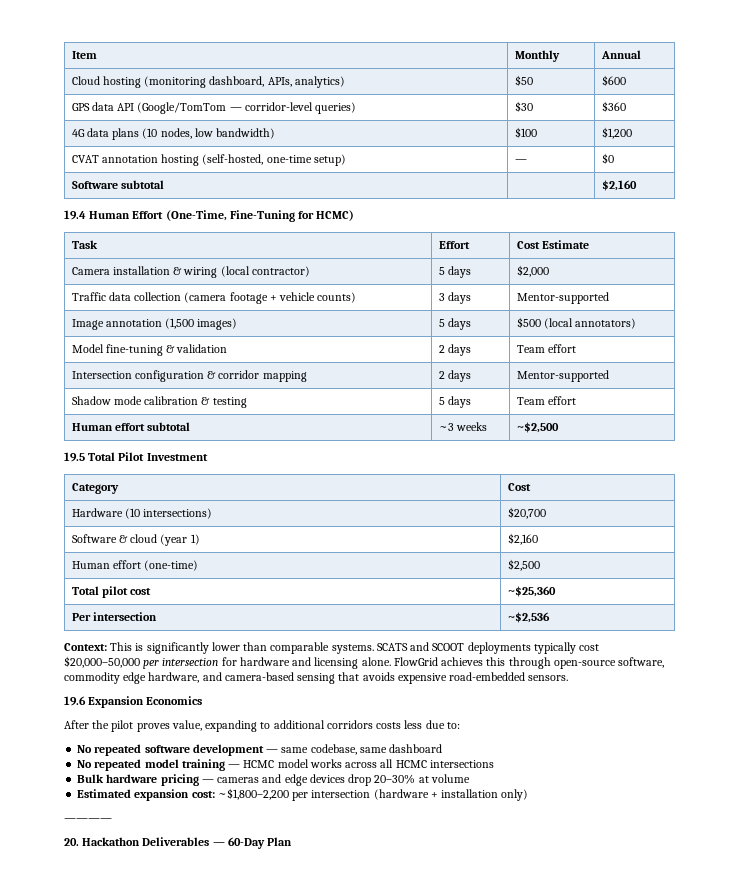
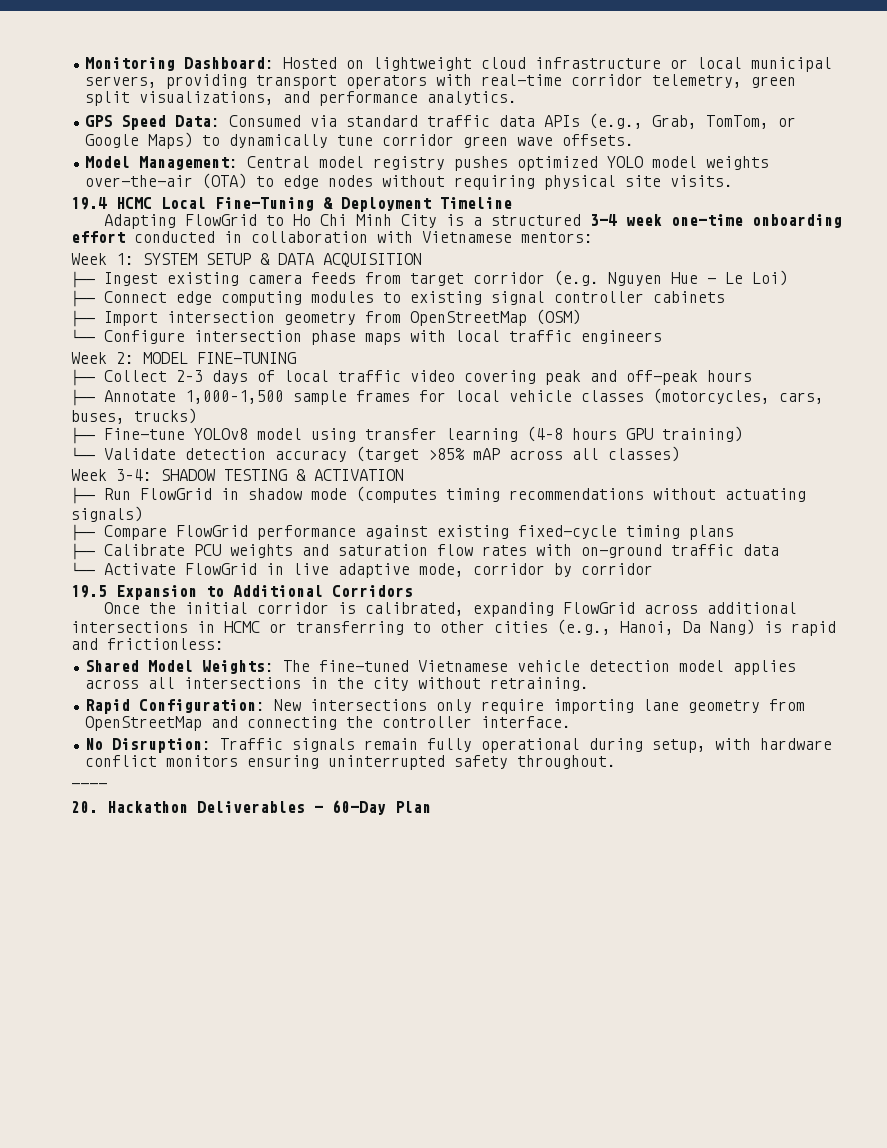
- Item | Monthly | Annual
- Cloud hosting (monitoring dashboard, APIs, analytics) | $50 | $600
- GPS data API (Google/TomTom — corridor-level queries) | $30 | $360
- 4G data plans (10 nodes, low bandwidth) | $100 | $1,200
- CVAT annotation hosting (self-hosted, one-time setup) | — | $0
- Software subtotal | | $2,160
- 19.4 Human Effort (One-Time, Fine-Tuning for HCMC)
- Task | Effort | Cost Estimate
- Camera installation & wiring (local contractor) | 5 days | $2,000
- Traffic data collection (camera footage + vehicle counts) | 3 days | Mentor-supported
- Image annotation (1,500 images) | 5 days | $500 (local annotators)
- Model fine-tuning & validation | 2 days | Team effort
- Intersection configuration & corridor mapping | 2 days | Mentor-supported
- Shadow mode calibration & testing | 5 days | Team effort
- Human effort subtotal | ~3 weeks | ~$2,500
- 19.5 Total Pilot Investment
- Category | Cost
- Hardware (10 intersections) | $20,700
- Software & cloud (year 1) | $2,160
- Human effort (one-time) | $2,500
- Total pilot cost | ~$25,360
- Per intersection | ~$2,536
- Context: This is significantly lower than comparable systems. SCATS and SCOOT deployments typically cost $20,000–50,000 per intersection for hardware and licensing alone. FlowGrid achieves this through open-source software, commodity edge hardware, and camera-based sensing that avoids expensive road-embedded sensors.
- 19.6 Expansion Economics
- After the pilot proves value, expanding to additional corridors costs less due to:
- No repeated software development — same codebase, same dashboard
- No repeated model training — HCMC model works across all HCMC intersections
- Bulk hardware pricing — cameras and edge devices drop 20–30% at volume
- Estimated expansion cost: ~$1,800–2,200 per intersection (hardware + installation only)
+ Monitoring Dashboard: Hosted on lightweight cloud infrastructure or local municipal servers, providing transport operators with real-time corridor telemetry, green split visualizations, and performance analytics.
+ GPS Speed Data: Consumed via standard traffic data APIs (e.g., Grab, TomTom, or Google Maps) to dynamically tune corridor green wave offsets.
+ Model Management: Central model registry pushes optimized YOLO model weights over-the-air (OTA) to edge nodes without requiring physical site visits.
+ 19.4 HCMC Local Fine-Tuning & Deployment Timeline
+ Adapting FlowGrid to Ho Chi Minh City is a structured 3–4 week one-time onboarding effort conducted in collaboration with Vietnamese mentors:
+ Week 1: SYSTEM SETUP & DATA ACQUISITION
+ ├── Ingest existing camera feeds from target corridor (e.g. Nguyen Hue - Le Loi)
+ ├── Connect edge computing modules to existing signal controller cabinets
+ ├── Import intersection geometry from OpenStreetMap (OSM)
+ └── Configure intersection phase maps with local traffic engineers
+ Week 2: MODEL FINE-TUNING
+ ├── Collect 2–3 days of local traffic video covering peak and off-peak hours
+ ├── Annotate 1,000–1,500 sample frames for local vehicle classes (motorcycles, cars, buses, trucks)
+ ├── Fine-tune YOLOv8 model using transfer learning (4–8 hours GPU training)
+ └── Validate detection accuracy (target >85% mAP across all classes)
+ Week 3–4: SHADOW TESTING & ACTIVATION
+ ├── Run FlowGrid in shadow mode (computes timing recommendations without actuating signals)
+ ├── Compare FlowGrid performance against existing fixed-cycle timing plans
+ ├── Calibrate PCU weights and saturation flow rates with on-ground traffic data
+ └── Activate FlowGrid in live adaptive mode, corridor by corridor
+ 19.5 Expansion to Additional Corridors
+ Once the initial corridor is calibrated, expanding FlowGrid across additional intersections in HCMC or transferring to other cities (e.g., Hanoi, Da Nang) is rapid and frictionless:
+ Shared Model Weights: The fine-tuned Vietnamese vehicle detection model applies across all intersections in the city without retraining.
+ Rapid Configuration: New intersections only require importing lane geometry from OpenStreetMap and connecting the controller interface.
+ No Disruption: Traffic signals remain fully operational during setup, with hardware conflict monitors ensuring uninterrupted safety throughout.

